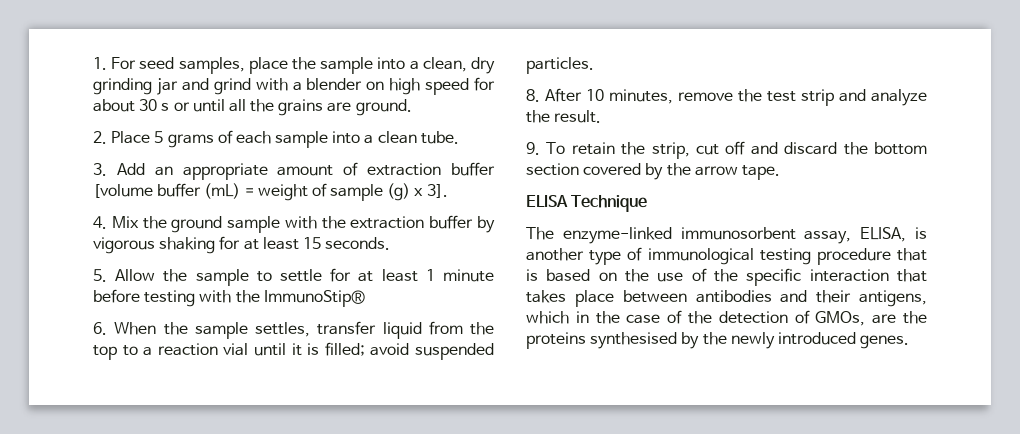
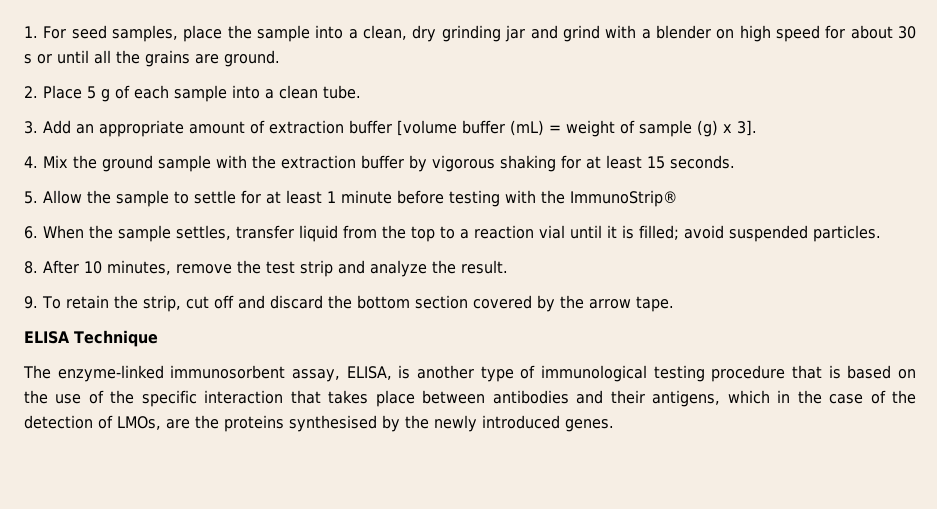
- 2. Place 5 grams of each sample into a clean tube.
+ 2. Place 5 g of each sample into a clean tube.
- 5. Allow the sample to settle for at least 1 minute before testing with the ImmunoStip®
+ 5. Allow the sample to settle for at least 1 minute before testing with the ImmunoStrip®
- The enzyme-linked immunosorbent assay, ELISA, is another type of immunological testing procedure that is based on the use of the specific interaction that takes place between antibodies and their antigens, which in the case of the detection of GMOs, are the proteins synthesised by the newly introduced genes.
+ The enzyme-linked immunosorbent assay, ELISA, is another type of immunological testing procedure that is based on the use of the specific interaction that takes place between antibodies and their antigens, which in the case of the detection of LMOs, are the proteins synthesised by the newly introduced genes.

